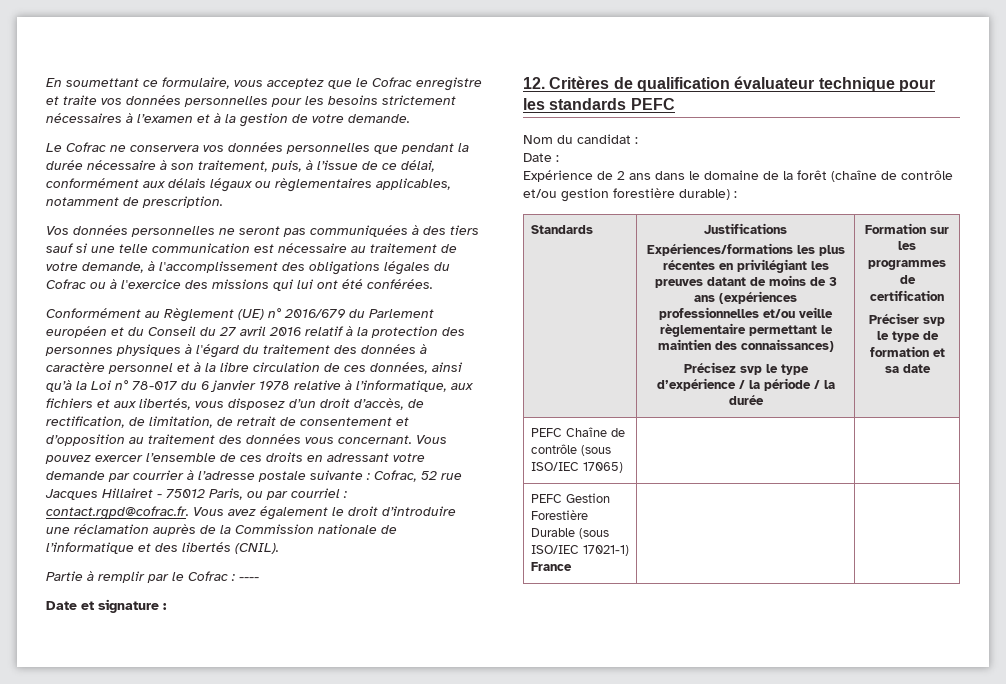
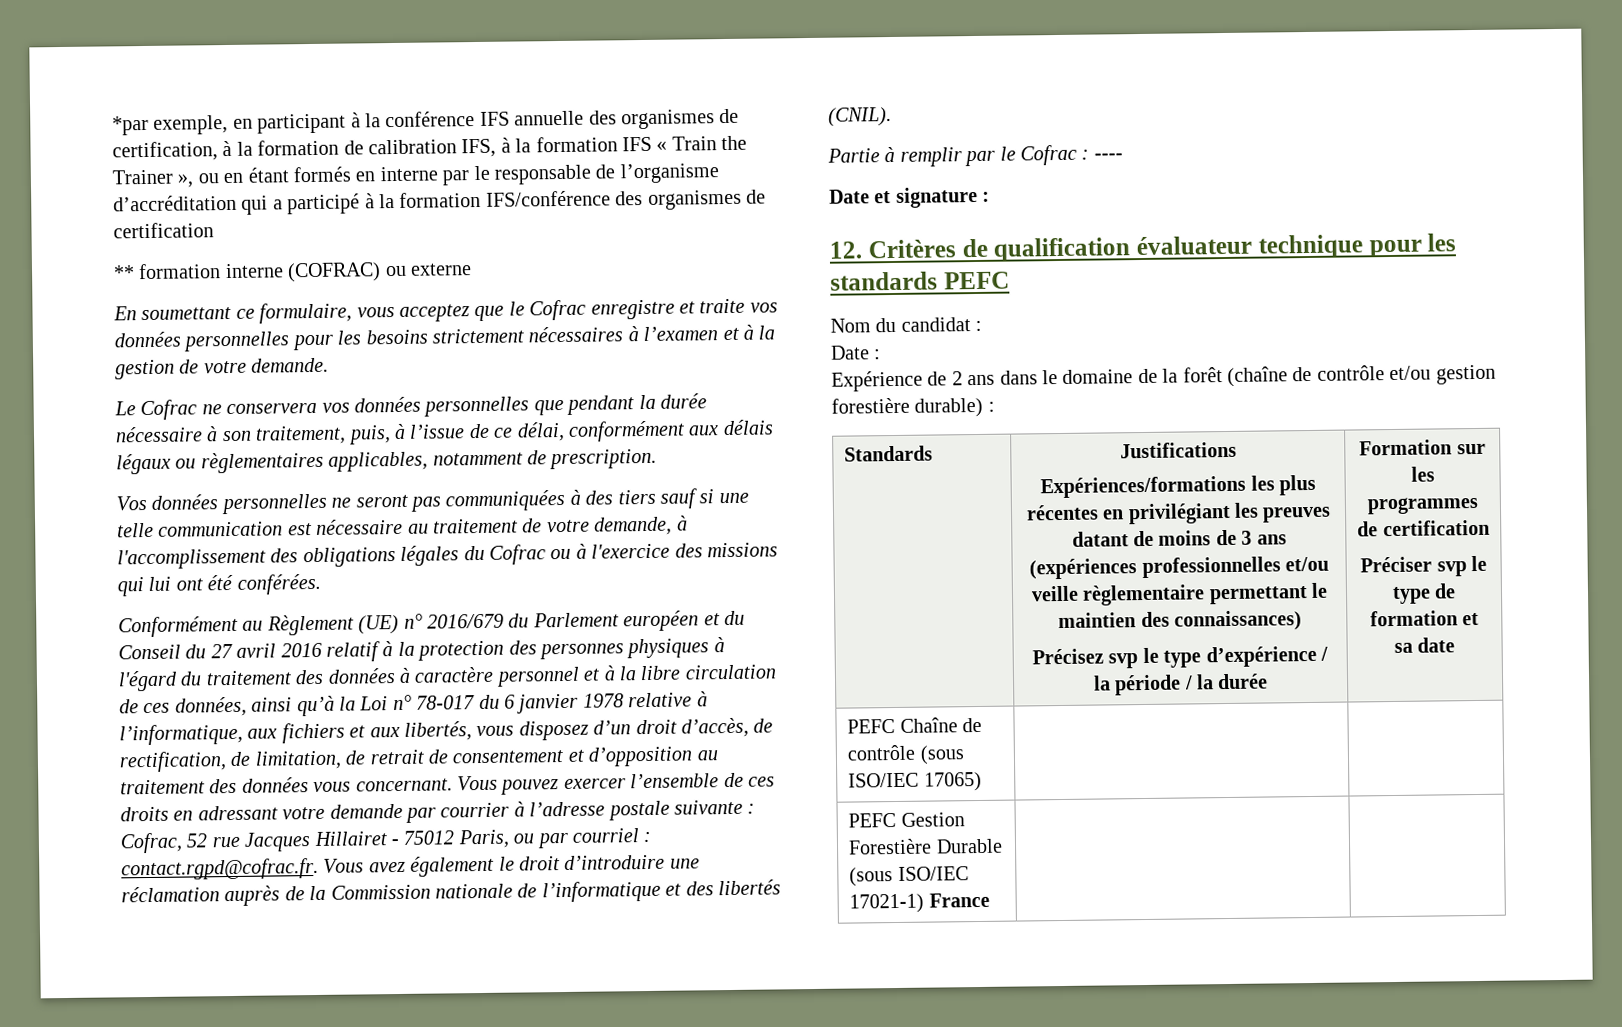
+ *par exemple, en participant à la conférence IFS annuelle des organismes de certification, à la formation de calibration IFS, à la formation IFS « Train the Trainer », ou en étant formés en interne par le responsable de l’organisme d’accréditation qui a participé à la formation IFS/conférence des organismes de certification
+ ** formation interne (COFRAC) ou externe

